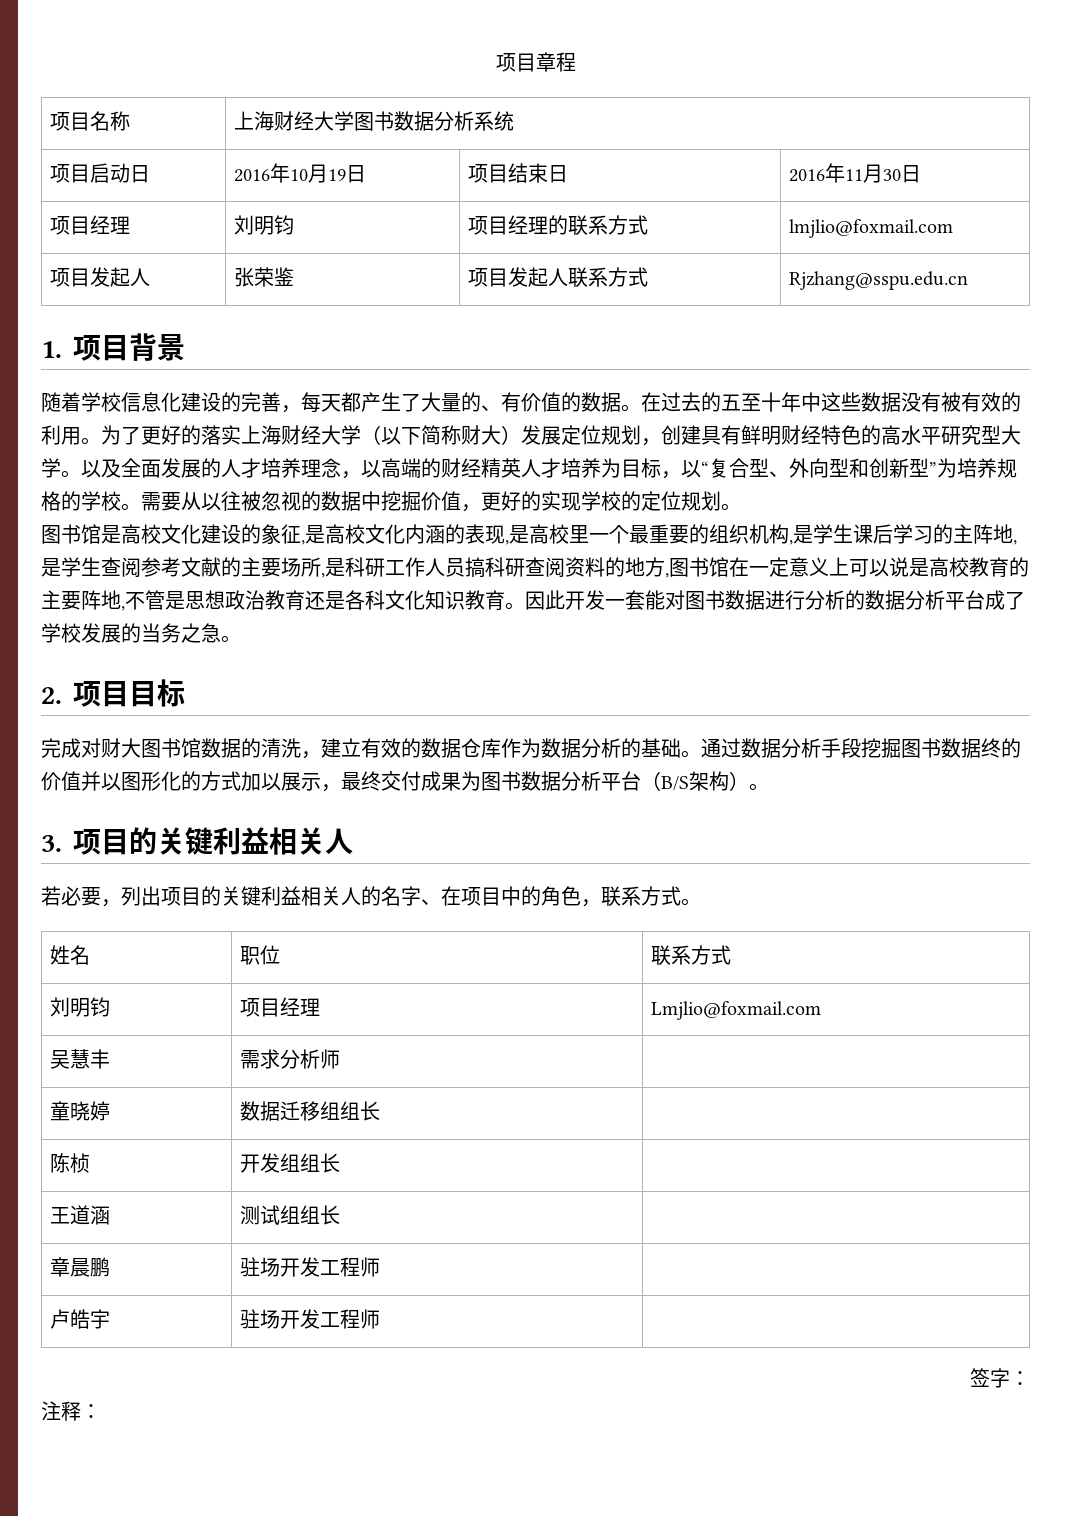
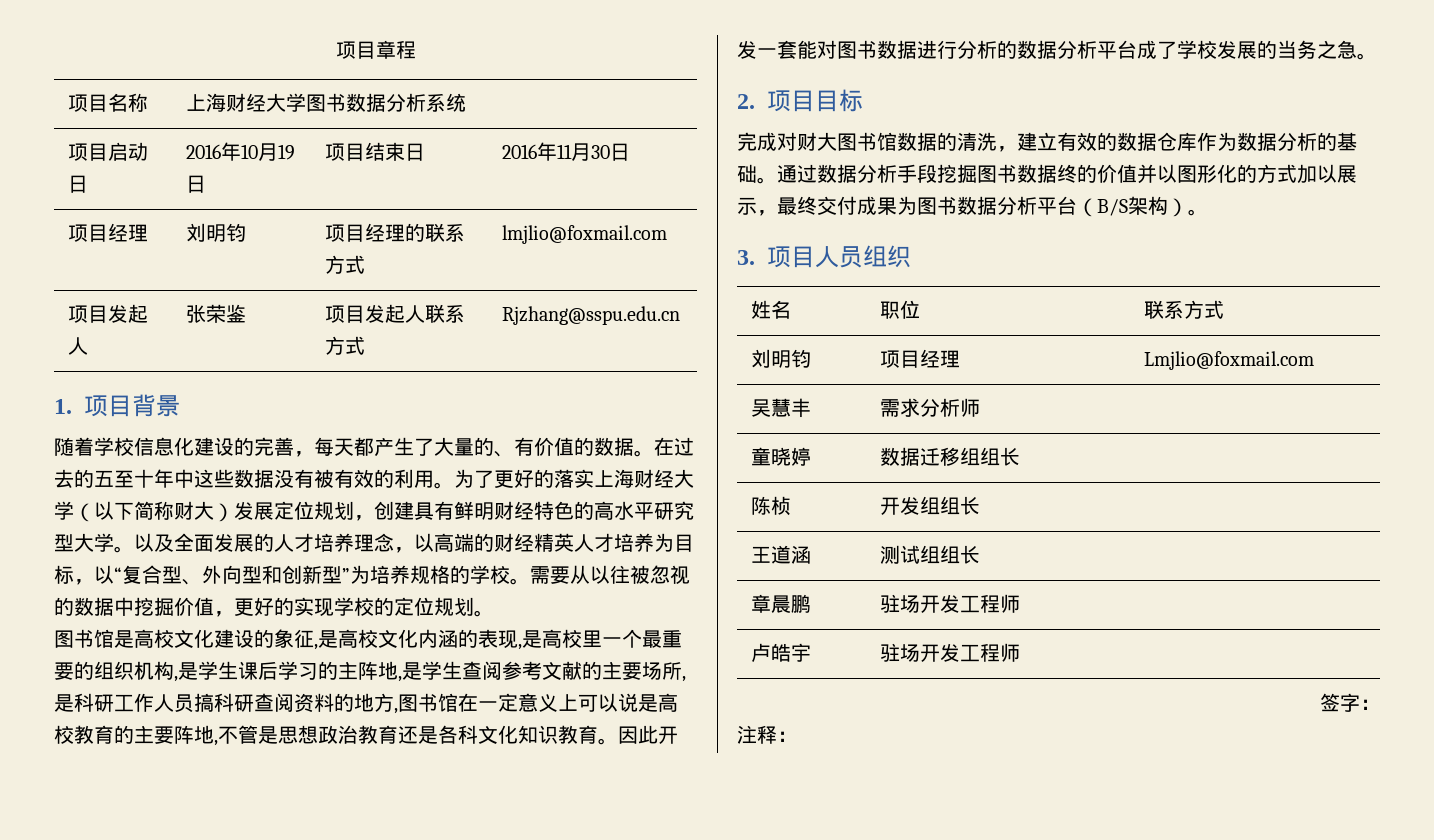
- 3.项目的关键利益相关人
- 若必要，列出项目的关键利益相关人的名字、在项目中的角色，联系方式。
+ 3.项目人员组织

